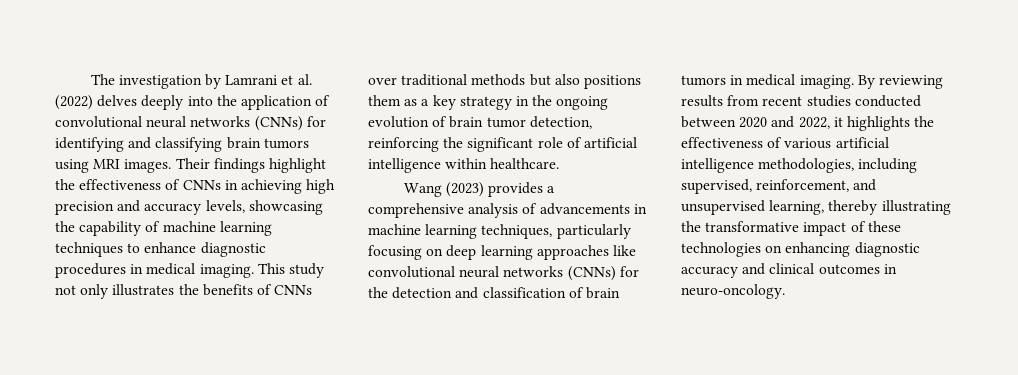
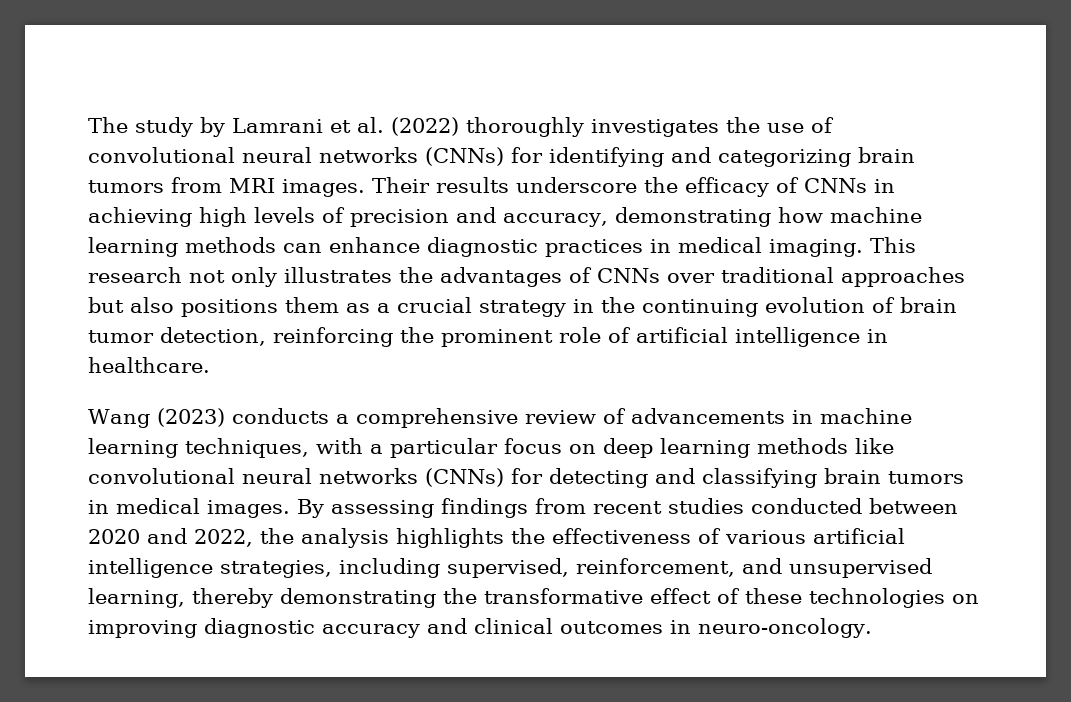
- The investigation by Lamrani et al. (2022) delves deeply into the application of convolutional neural networks (CNNs) for identifying and classifying brain tumors using MRI images.
+ The study by Lamrani et al. (2022) thoroughly investigates the use of convolutional neural networks (CNNs) for identifying and categorizing brain tumors from MRI images.
- Their findings highlight the effectiveness of CNNs in achieving high precision and accuracy levels, showcasing the capability of machine learning techniques to enhance diagnostic procedures in medical imaging.
+ Their results underscore the efficacy of CNNs in achieving high levels of precision and accuracy, demonstrating how machine learning methods can enhance diagnostic practices in medical imaging.
- This study not only illustrates the benefits of CNNs over traditional methods but also positions them as a key strategy in the ongoing evolution of brain tumor detection, reinforcing the significant role of artificial intelligence within healthcare.
+ This research not only illustrates the advantages of CNNs over traditional approaches but also positions them as a crucial strategy in the continuing evolution of brain tumor detection, reinforcing the prominent role of artificial intelligence in healthcare.
- Wang (2023) provides a comprehensive analysis of advancements in machine learning techniques, particularly focusing on deep learning approaches like convolutional neural networks (CNNs) for the detection and classification of brain tumors in medical imaging. By reviewing results from recent studies conducted between 2020 and 2022, it highlights the effectiveness of various artificial intelligence methodologies, including supervised, reinforcement, and unsupervised learning, thereby illustrating the transformative impact of these technologies on enhancing diagnostic accuracy and clinical outcomes in neuro-oncology.
+ Wang (2023) conducts a comprehensive review of advancements in machine learning techniques, with a particular focus on deep learning methods like convolutional neural networks (CNNs) for detecting and classifying brain tumors in medical images. By assessing findings from recent studies conducted between 2020 and 2022, the analysis highlights the effectiveness of various artificial intelligence strategies, including supervised, reinforcement, and unsupervised learning, thereby demonstrating the transformative effect of these technologies on improving diagnostic accuracy and clinical outcomes in neuro-oncology.

